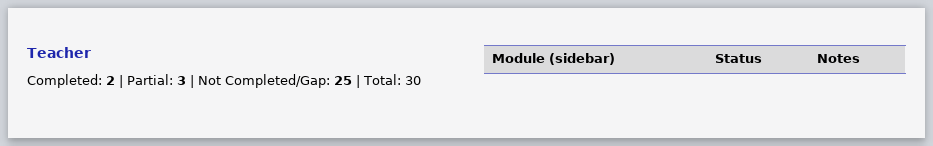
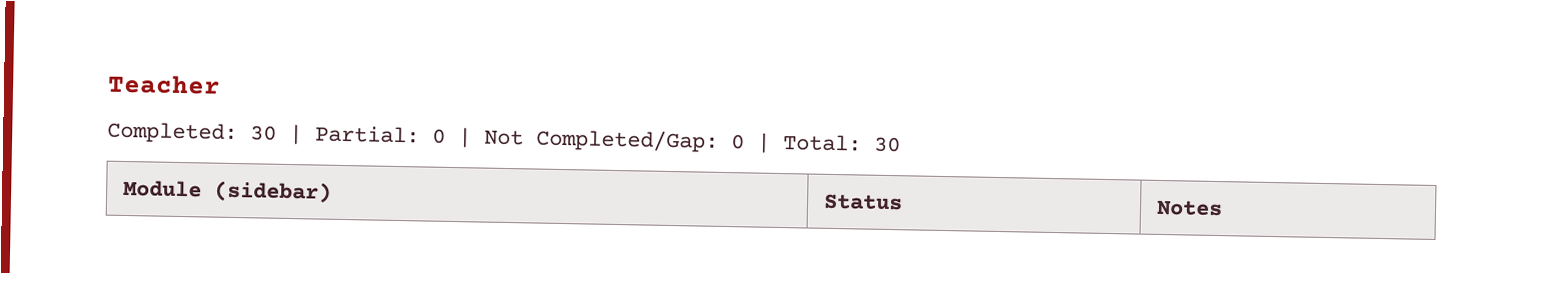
- Completed: 2 | Partial: 3 | Not Completed/Gap: 25 | Total: 30
+ Completed: 30 | Partial: 0 | Not Completed/Gap: 0 | Total: 30

